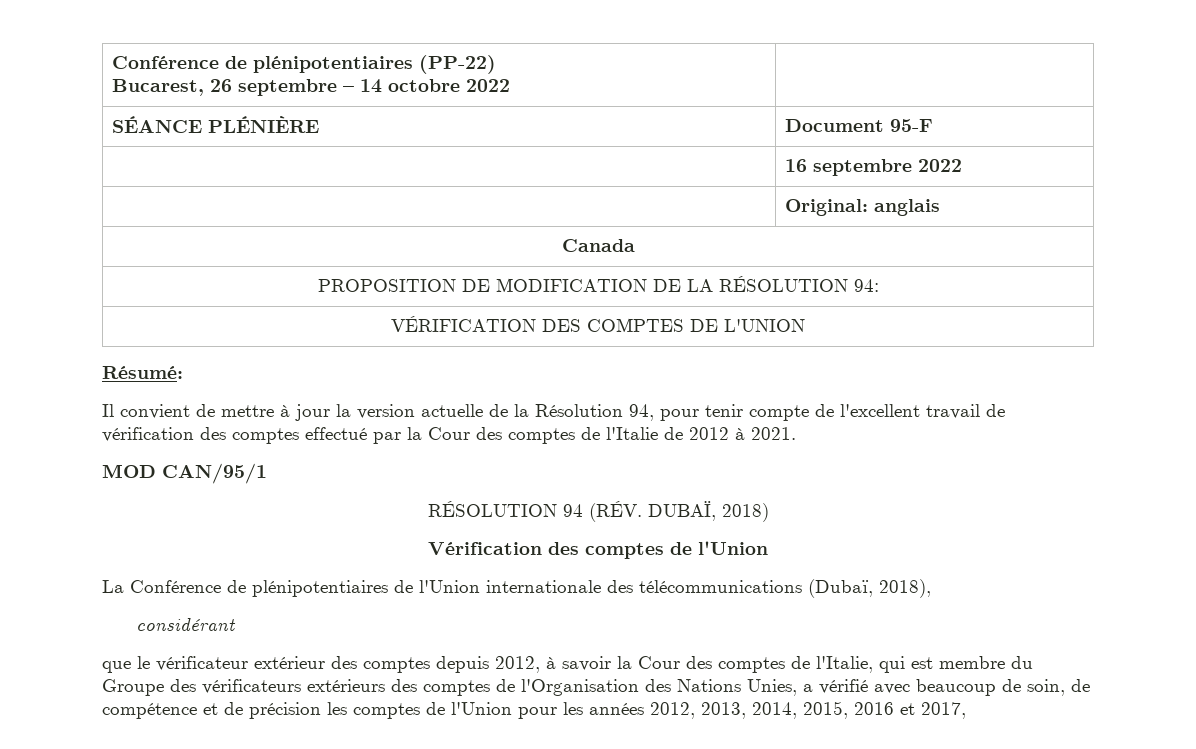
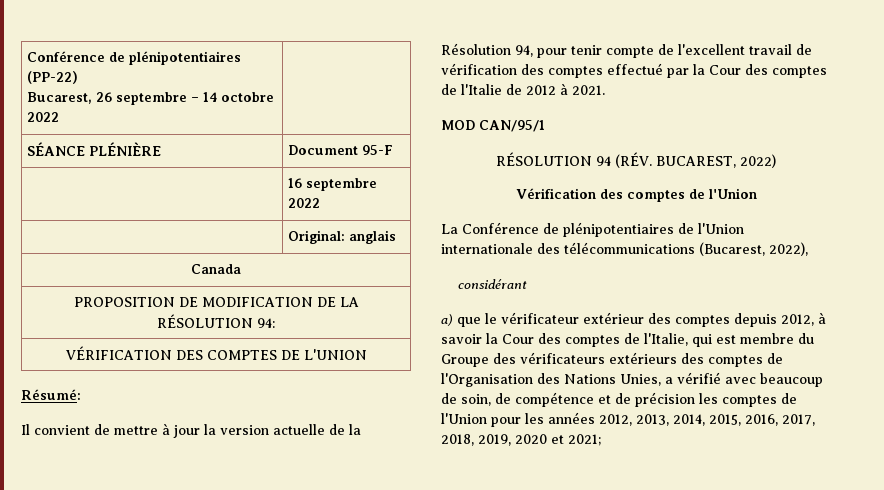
- RÉSOLUTION 94 (RÉV. DUBAÏ, 2018)
+ RÉSOLUTION 94 (RÉV. BUCAREST, 2022)
- La Conférence de plénipotentiaires de l'Union internationale des télécommunications (Dubaï, 2018),
+ La Conférence de plénipotentiaires de l'Union internationale des télécommunications (Bucarest, 2022),
- que le vérificateur extérieur des comptes depuis 2012, à savoir la Cour des comptes de l'Italie, qui est membre du Groupe des vérificateurs extérieurs des comptes de l'Organisation des Nations Unies, a vérifié avec beaucoup de soin, de compétence et de précision les comptes de l'Union pour les années 2012, 2013, 2014, 2015, 2016 et 2017,
+ a) que le vérificateur extérieur des comptes depuis 2012, à savoir la Cour des comptes de l'Italie, qui est membre du Groupe des vérificateurs extérieurs des comptes de l'Organisation des Nations Unies, a vérifié avec beaucoup de soin, de compétence et de précision les comptes de l'Union pour les années 2012, 2013, 2014, 2015, 2016, 2017, 2018, 2019, 2020 et 2021;

